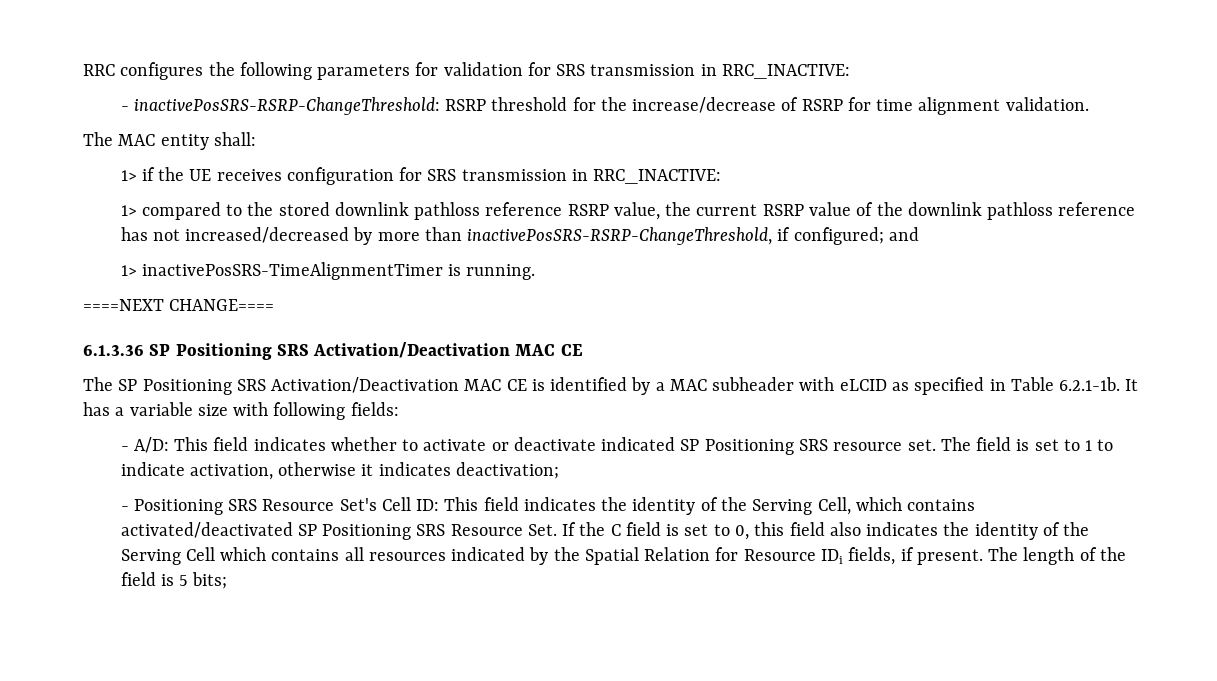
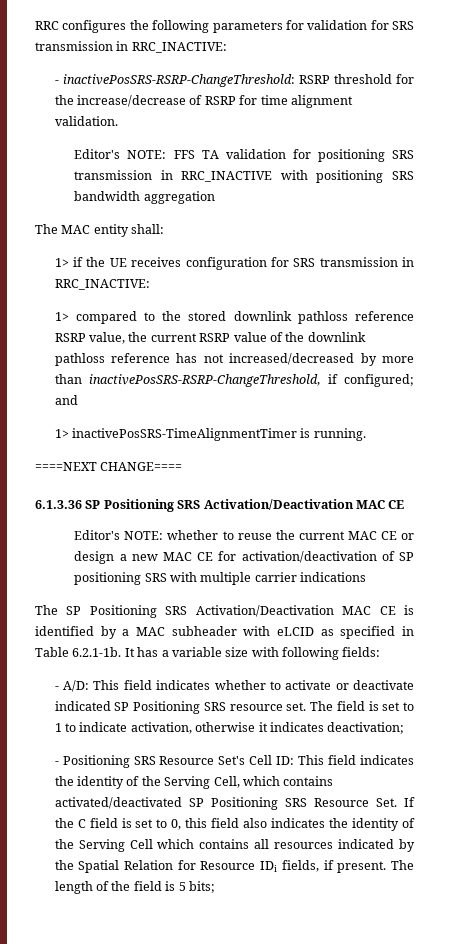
+ Editor's NOTE: FFS TA validation for positioning SRS transmission in RRC_INACTIVE with positioning SRS bandwidth aggregation
+ Editor's NOTE: whether to reuse the current MAC CE or design a new MAC CE for activation/deactivation of SP positioning SRS with multiple carrier indications

